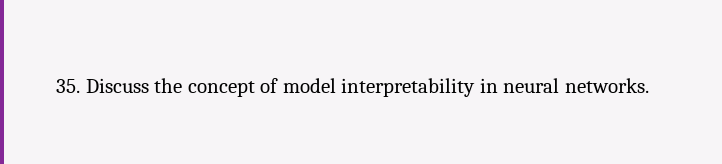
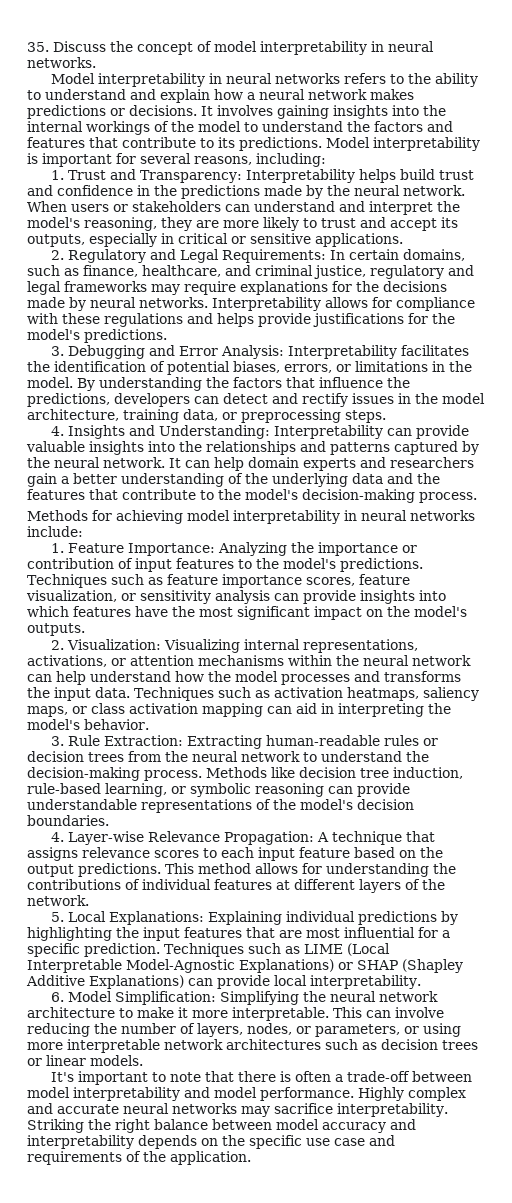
+ Model interpretability in neural networks refers to the ability to understand and explain how a neural network makes predictions or decisions. It involves gaining insights into the internal workings of the model to understand the factors and features that contribute to its predictions. Model interpretability is important for several reasons, including:
+ 1. Trust and Transparency: Interpretability helps build trust and confidence in the predictions made by the neural network. When users or stakeholders can understand and interpret the model's reasoning, they are more likely to trust and accept its outputs, especially in critical or sensitive applications.
+ 2. Regulatory and Legal Requirements: In certain domains, such as finance, healthcare, and criminal justice, regulatory and legal frameworks may require explanations for the decisions made by neural networks. Interpretability allows for compliance with these regulations and helps provide justifications for the model's predictions.
+ 3. Debugging and Error Analysis: Interpretability facilitates the identification of potential biases, errors, or limitations in the model. By understanding the factors that influence the predictions, developers can detect and rectify issues in the model architecture, training data, or preprocessing steps.
+ 4. Insights and Understanding: Interpretability can provide valuable insights into the relationships and patterns captured by the neural network. It can help domain experts and researchers gain a better understanding of the underlying data and the features that contribute to the model's decision-making process.
+ Methods for achieving model interpretability in neural networks include:
+ 1. Feature Importance: Analyzing the importance or contribution of input features to the model's predictions. Techniques such as feature importance scores, feature visualization, or sensitivity analysis can provide insights into which features have the most significant impact on the model's outputs.
+ 2. Visualization: Visualizing internal representations, activations, or attention mechanisms within the neural network can help understand how the model processes and transforms the input data. Techniques such as activation heatmaps, saliency maps, or class activation mapping can aid in interpreting the model's behavior.
+ 3. Rule Extraction: Extracting human-readable rules or decision trees from the neural network to understand the decision-making process. Methods like decision tree induction, rule-based learning, or symbolic reasoning can provide understandable representations of the model's decision boundaries.
+ 4. Layer-wise Relevance Propagation: A technique that assigns relevance scores to each input feature based on the output predictions. This method allows for understanding the contributions of individual features at different layers of the network.
+ 5. Local Explanations: Explaining individual predictions by highlighting the input features that are most influential for a specific prediction. Techniques such as LIME (Local Interpretable Model-Agnostic Explanations) or SHAP (Shapley Additive Explanations) can provide local interpretability.
+ 6. Model Simplification: Simplifying the neural network architecture to make it more interpretable. This can involve reducing the number of layers, nodes, or parameters, or using more interpretable network architectures such as decision trees or linear models.
+ It's important to note that there is often a trade-off between model interpretability and model performance. Highly complex and accurate neural networks may sacrifice interpretability. Striking the right balance between model accuracy and interpretability depends on the specific use case and requirements of the application.

